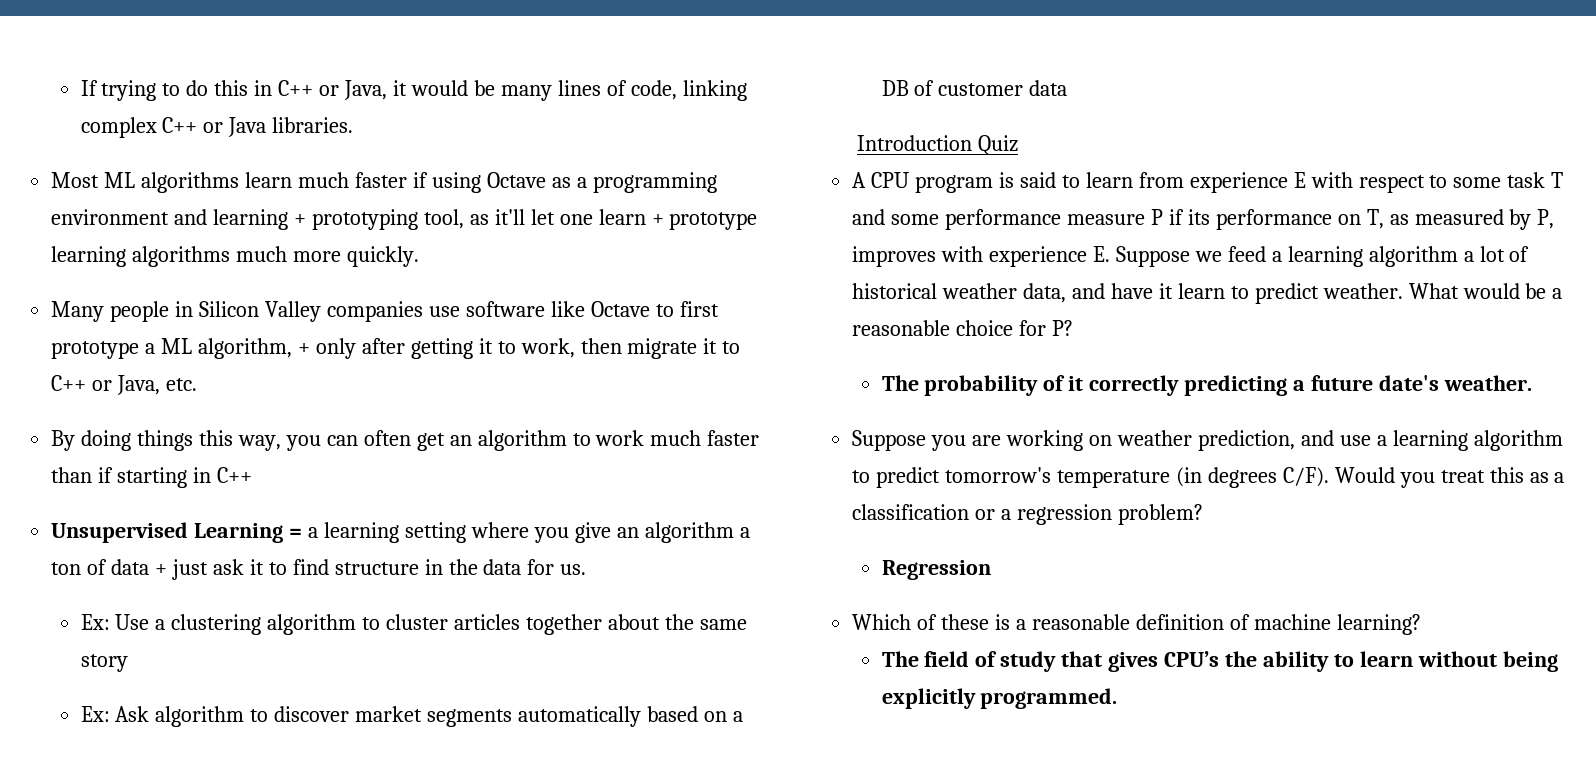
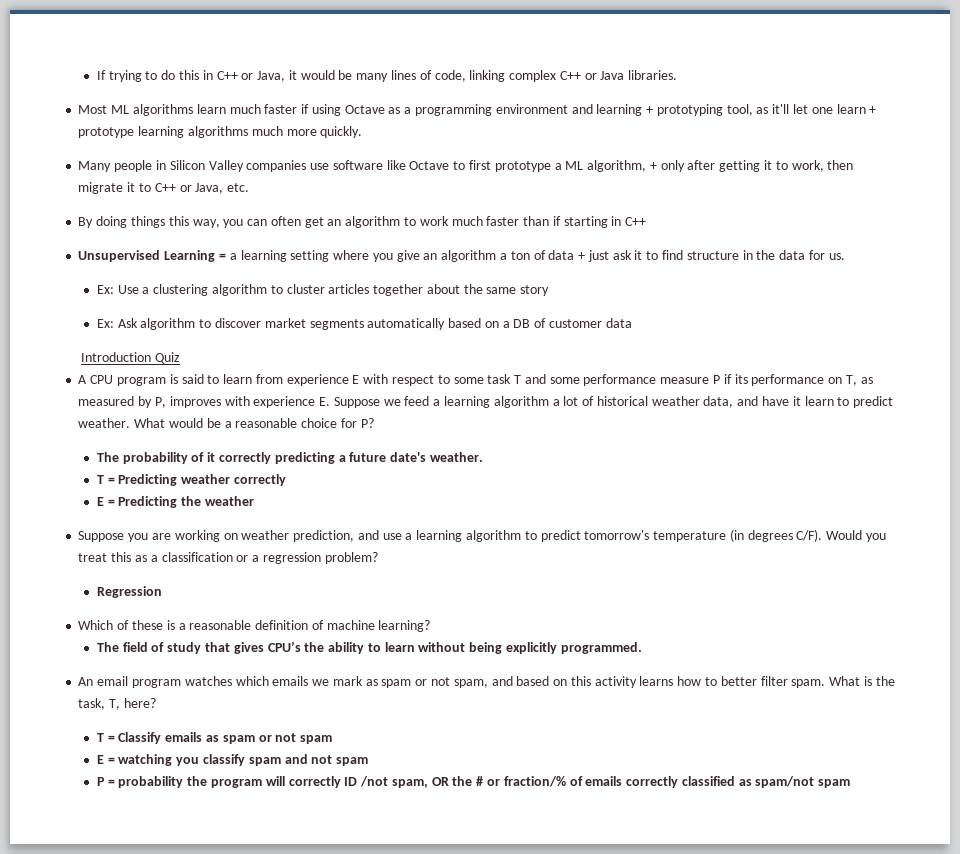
+ T = Predicting weather correctly
+ E = Predicting the weather
+ An email program watches which emails we mark as spam or not spam, and based on this activity learns how to better filter spam. What is the task, T, here?
+ T = Classify emails as spam or not spam
+ E = watching you classify spam and not spam
+ P = probability the program will correctly ID /not spam, OR the # or fraction/% of emails correctly classified as spam/not spam

